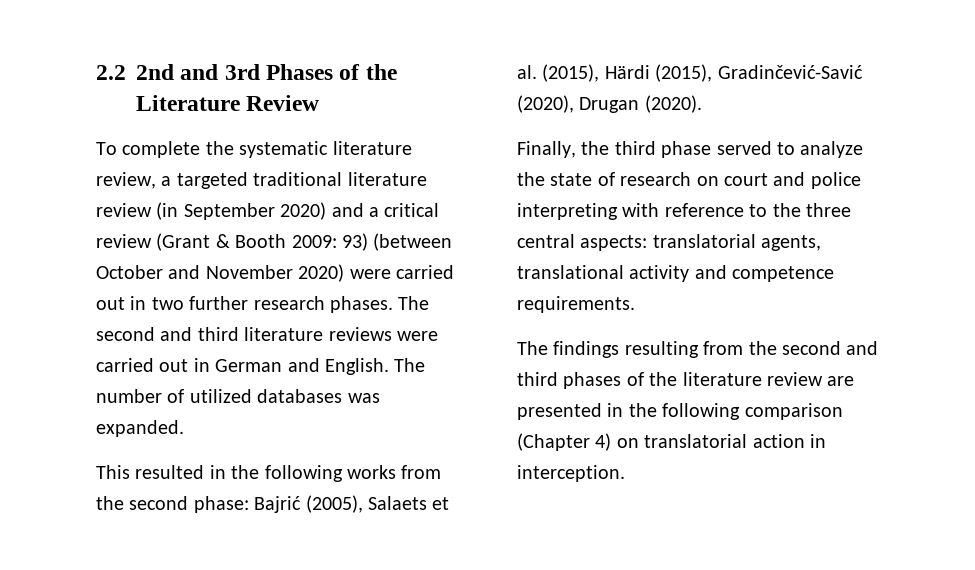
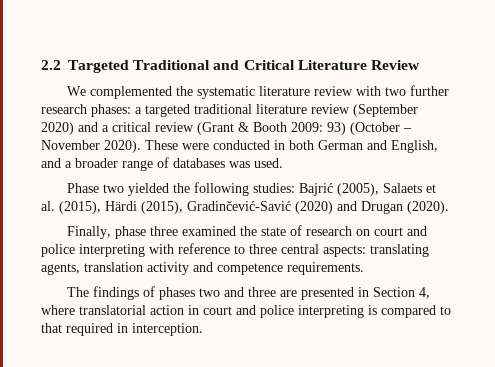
- 2.2 2nd and 3rd Phases of the Literature Review
+ 2.2 Targeted Traditional and Critical Literature Review
- To complete the systematic literature review, a targeted traditional literature review (in September 2020) and a critical review (Grant & Booth 2009: 93) (between October and November 2020) were carried out in two further research phases. The second and third literature reviews were carried out in German and English. The number of utilized databases was expanded.
- This resulted in the following works from the second phase: Bajrić (2005), Salaets et al. (2015), Härdi (2015), Gradinčević-Savić (2020), Drugan (2020).
+ We complemented the systematic literature review with two further research phases: a targeted traditional literature review (September 2020) and a critical review (Grant & Booth 2009: 93) (October – November 2020). These were conducted in both German and English, and a broader range of databases was used.
+ Phase two yielded the following studies: Bajrić (2005), Salaets et al. (2015), Härdi (2015), Gradinčević-Savić (2020) and Drugan (2020).
- Finally, the third phase served to analyze the state of research on court and police interpreting with reference to the three central aspects: translatorial agents, translational activity and competence requirements.
+ Finally, phase three examined the state of research on court and police interpreting with reference to three central aspects: translating agents, translation activity and competence requirements.
- The findings resulting from the second and third phases of the literature review are presented in the following comparison (Chapter 4) on translatorial action in interception.
+ The findings of phases two and three are presented in Section 4, where translatorial action in court and police interpreting is compared to that required in interception.

